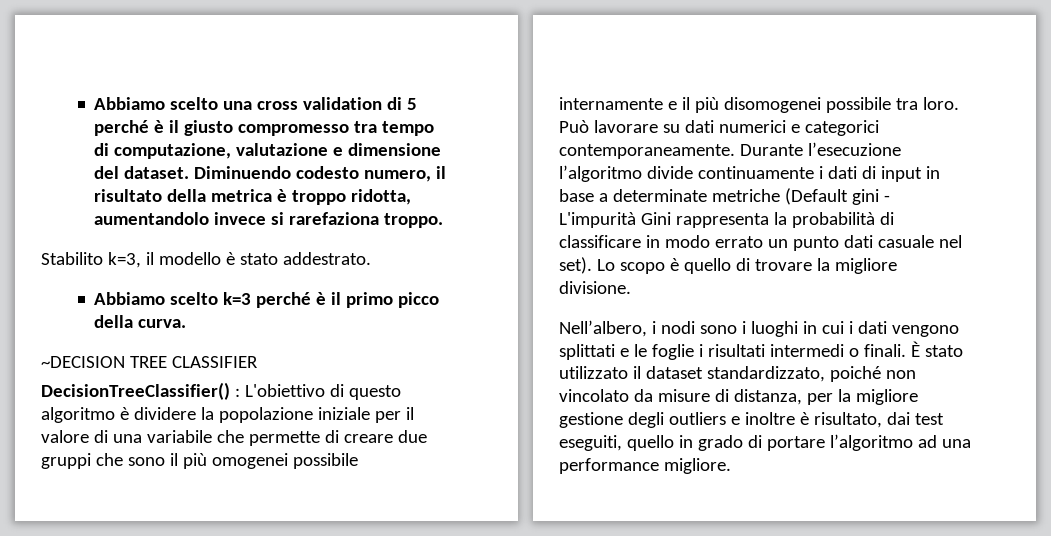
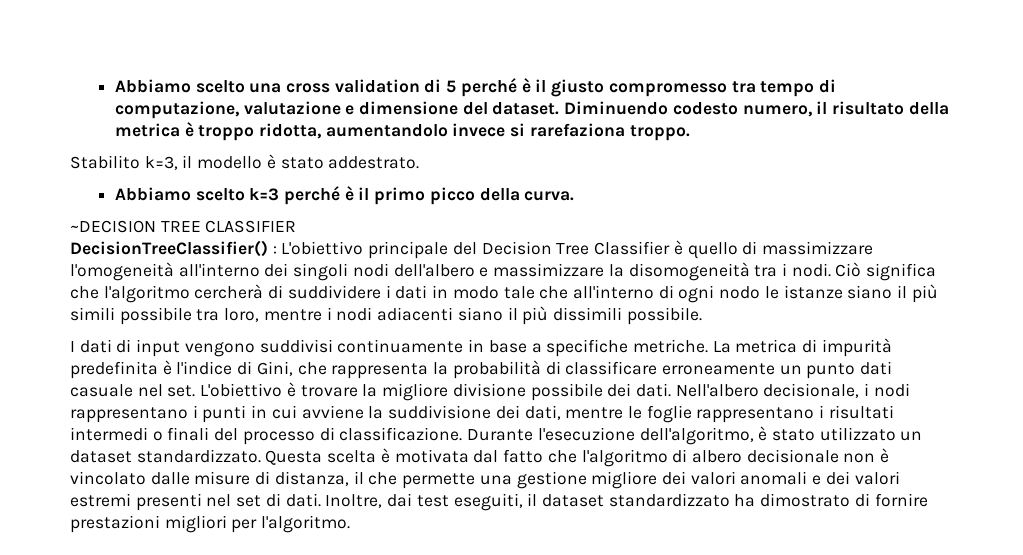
- DecisionTreeClassifier() : L'obiettivo di questo algoritmo è dividere la popolazione iniziale per il valore di una variabile che permette di creare due gruppi che sono il più omogenei possibile internamente e il più disomogenei possibile tra loro. Può lavorare su dati numerici e categorici contemporaneamente. Durante l’esecuzione l’algoritmo divide continuamente i dati di input in base a determinate metriche (Default gini - L'impurità Gini rappresenta la probabilità di classificare in modo errato un punto dati casuale nel set). Lo scopo è quello di trovare la migliore divisione.
- Nell’albero, i nodi sono i luoghi in cui i dati vengono splittati e le foglie i risultati intermedi o finali. È stato utilizzato il dataset standardizzato, poiché non vincolato da misure di distanza, per la migliore gestione degli outliers e inoltre è risultato, dai test eseguiti, quello in grado di portare l’algoritmo ad una performance migliore.
+ DecisionTreeClassifier() : L'obiettivo principale del Decision Tree Classifier è quello di massimizzare l'omogeneità all'interno dei singoli nodi dell'albero e massimizzare la disomogeneità tra i nodi. Ciò significa che l'algoritmo cercherà di suddividere i dati in modo tale che all'interno di ogni nodo le istanze siano il più simili possibile tra loro, mentre i nodi adiacenti siano il più dissimili possibile.
+ I dati di input vengono suddivisi continuamente in base a specifiche metriche. La metrica di impurità predefinita è l'indice di Gini, che rappresenta la probabilità di classificare erroneamente un punto dati casuale nel set. L'obiettivo è trovare la migliore divisione possibile dei dati. Nell'albero decisionale, i nodi rappresentano i punti in cui avviene la suddivisione dei dati, mentre le foglie rappresentano i risultati intermedi o finali del processo di classificazione. Durante l'esecuzione dell'algoritmo, è stato utilizzato un dataset standardizzato. Questa scelta è motivata dal fatto che l'algoritmo di albero decisionale non è vincolato dalle misure di distanza, il che permette una gestione migliore dei valori anomali e dei valori estremi presenti nel set di dati. Inoltre, dai test eseguiti, il dataset standardizzato ha dimostrato di fornire prestazioni migliori per l'algoritmo.

